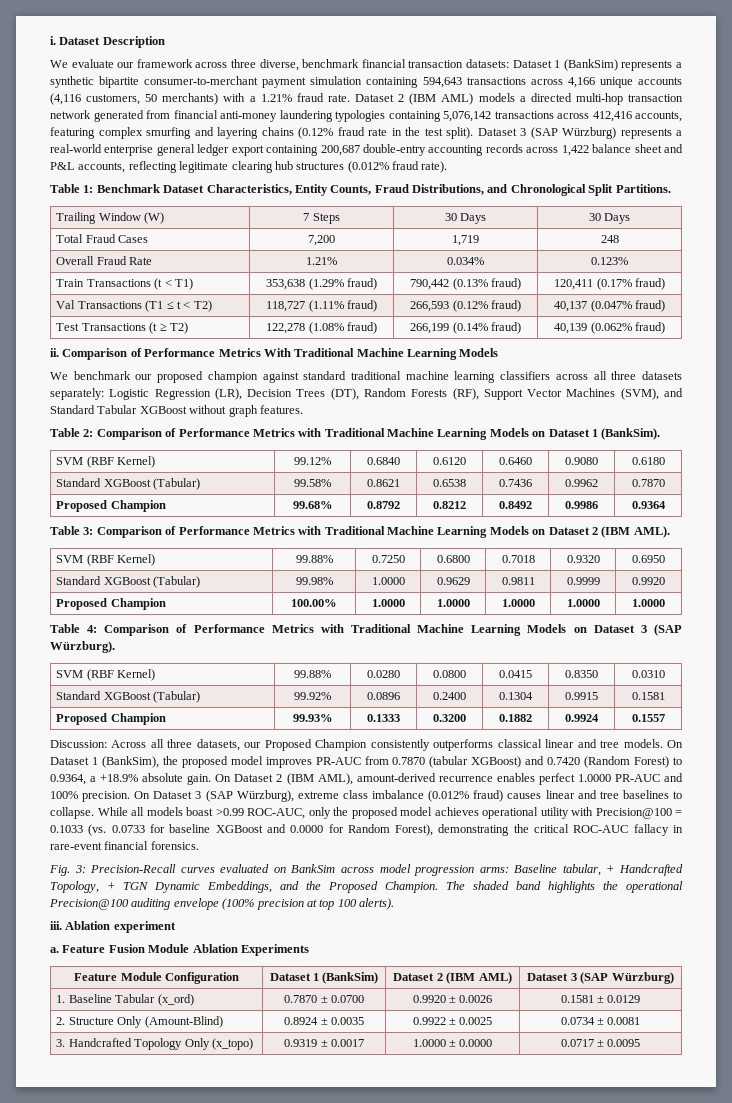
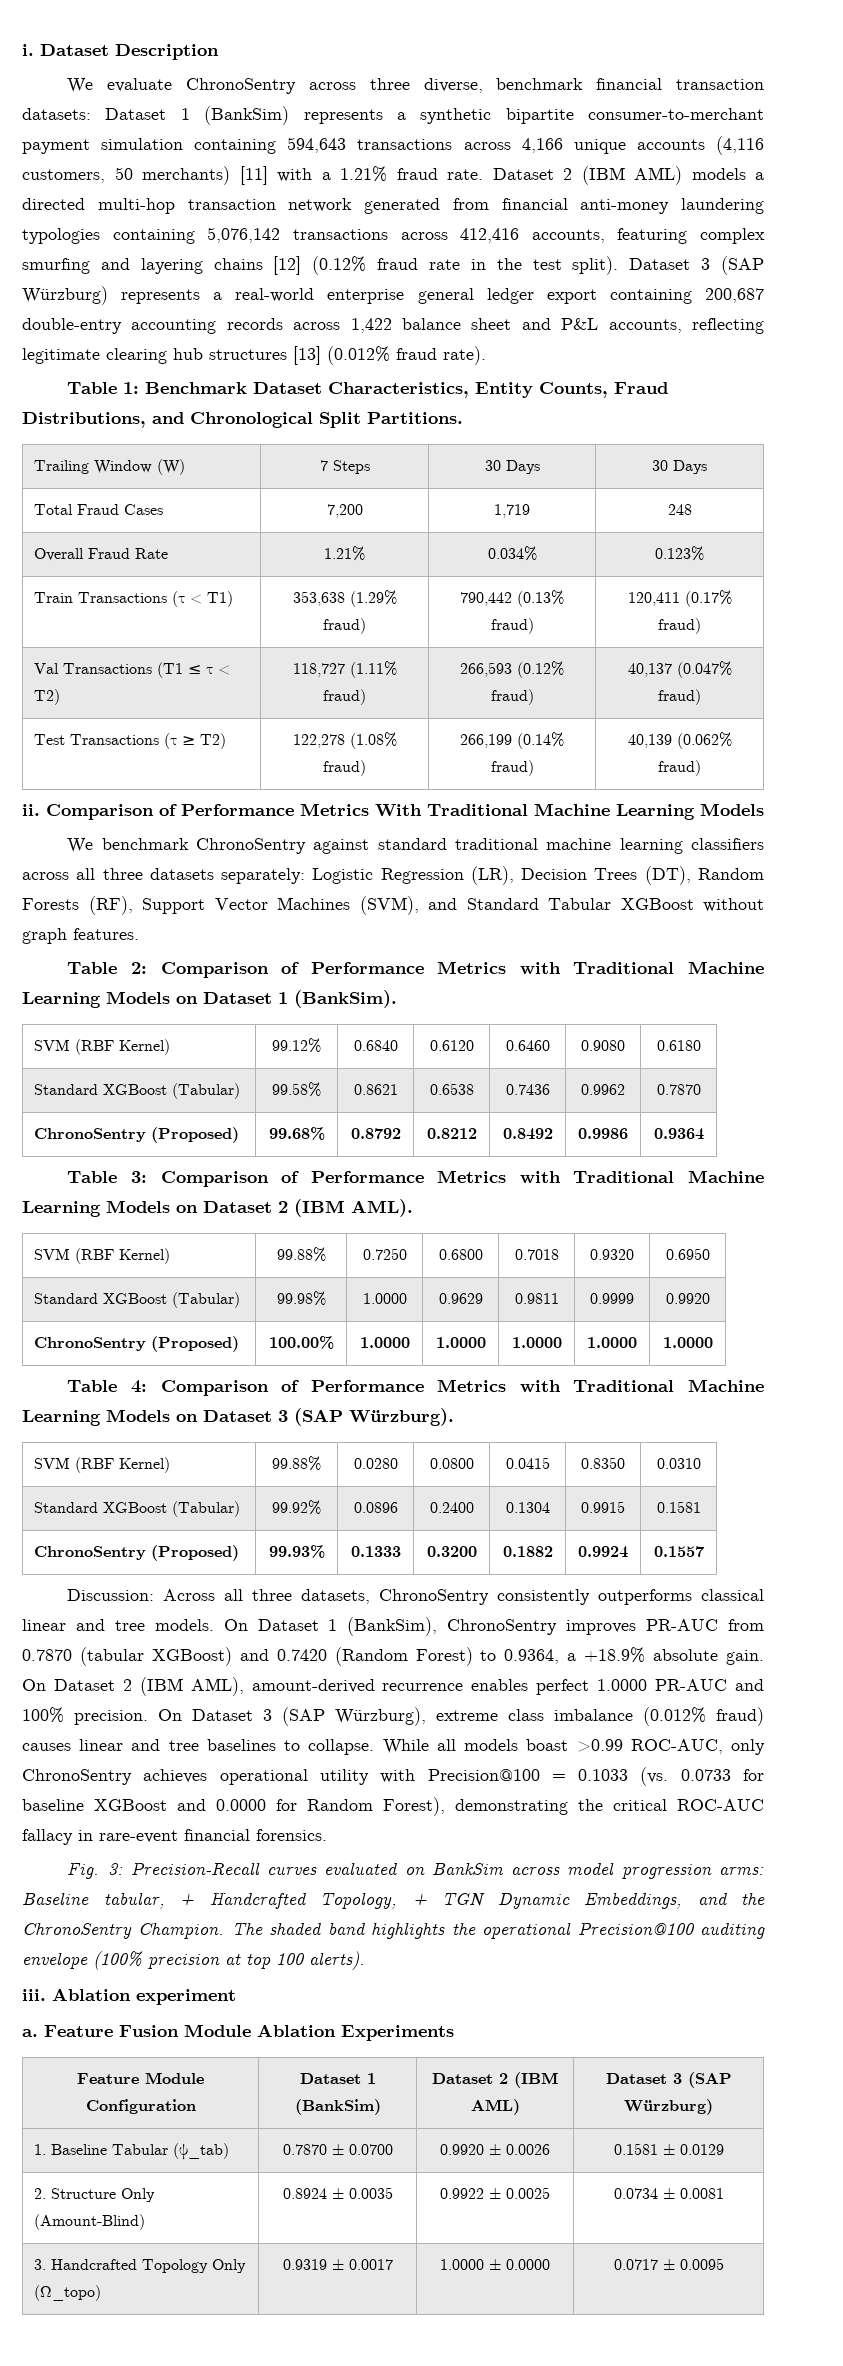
- We evaluate our framework across three diverse, benchmark financial transaction datasets: Dataset 1 (BankSim) represents a synthetic bipartite consumer-to-merchant payment simulation containing 594,643 transactions across 4,166 unique accounts (4,116 customers, 50 merchants) with a 1.21% fraud rate.
+ We evaluate ChronoSentry across three diverse, benchmark financial transaction datasets: Dataset 1 (BankSim) represents a synthetic bipartite consumer-to-merchant payment simulation containing 594,643 transactions across 4,166 unique accounts (4,116 customers, 50 merchants) [11] with a 1.21% fraud rate.
- Dataset 2 (IBM AML) models a directed multi-hop transaction network generated from financial anti-money laundering typologies containing 5,076,142 transactions across 412,416 accounts, featuring complex smurfing and layering chains (0.12% fraud rate in the test split).
+ Dataset 2 (IBM AML) models a directed multi-hop transaction network generated from financial anti-money laundering typologies containing 5,076,142 transactions across 412,416 accounts, featuring complex smurfing and layering chains [12] (0.12% fraud rate in the test split).
- Dataset 3 (SAP Würzburg) represents a real-world enterprise general ledger export containing 200,687 double-entry accounting records across 1,422 balance sheet and P&L accounts, reflecting legitimate clearing hub structures (0.012% fraud rate).
+ Dataset 3 (SAP Würzburg) represents a real-world enterprise general ledger export containing 200,687 double-entry accounting records across 1,422 balance sheet and P&L accounts, reflecting legitimate clearing hub structures [13] (0.012% fraud rate).
- Train Transactions (t < T1) | 353,638 (1.29% fraud) | 790,442 (0.13% fraud) | 120,411 (0.17% fraud)
+ Train Transactions (τ < T1) | 353,638 (1.29% fraud) | 790,442 (0.13% fraud) | 120,411 (0.17% fraud)
- Val Transactions (T1 ≤ t < T2) | 118,727 (1.11% fraud) | 266,593 (0.12% fraud) | 40,137 (0.047% fraud)
+ Val Transactions (T1 ≤ τ < T2) | 118,727 (1.11% fraud) | 266,593 (0.12% fraud) | 40,137 (0.047% fraud)
- Test Transactions (t ≥ T2) | 122,278 (1.08% fraud) | 266,199 (0.14% fraud) | 40,139 (0.062% fraud)
+ Test Transactions (τ ≥ T2) | 122,278 (1.08% fraud) | 266,199 (0.14% fraud) | 40,139 (0.062% fraud)
- We benchmark our proposed champion against standard traditional machine learning classifiers across all three datasets separately: Logistic Regression (LR), Decision Trees (DT), Random Forests (RF), Support Vector Machines (SVM), and Standard Tabular XGBoost without graph features.
+ We benchmark ChronoSentry against standard traditional machine learning classifiers across all three datasets separately: Logistic Regression (LR), Decision Trees (DT), Random Forests (RF), Support Vector Machines (SVM), and Standard Tabular XGBoost without graph features.
- Proposed Champion | 99.68% | 0.8792 | 0.8212 | 0.8492 | 0.9986 | 0.9364
+ ChronoSentry (Proposed) | 99.68% | 0.8792 | 0.8212 | 0.8492 | 0.9986 | 0.9364
- Proposed Champion | 100.00% | 1.0000 | 1.0000 | 1.0000 | 1.0000 | 1.0000
+ ChronoSentry (Proposed) | 100.00% | 1.0000 | 1.0000 | 1.0000 | 1.0000 | 1.0000
- Proposed Champion | 99.93% | 0.1333 | 0.3200 | 0.1882 | 0.9924 | 0.1557
+ ChronoSentry (Proposed) | 99.93% | 0.1333 | 0.3200 | 0.1882 | 0.9924 | 0.1557
- Discussion: Across all three datasets, our Proposed Champion consistently outperforms classical linear and tree models.
+ Discussion: Across all three datasets, ChronoSentry consistently outperforms classical linear and tree models.
- On Dataset 1 (BankSim), the proposed model improves PR-AUC from 0.7870 (tabular XGBoost) and 0.7420 (Random Forest) to 0.9364, a +18.9% absolute gain.
+ On Dataset 1 (BankSim), ChronoSentry improves PR-AUC from 0.7870 (tabular XGBoost) and 0.7420 (Random Forest) to 0.9364, a +18.9% absolute gain.
- While all models boast >0.99 ROC-AUC, only the proposed model achieves operational utility with Precision@100 = 0.1033 (vs. 0.0733 for baseline XGBoost and 0.0000 for Random Forest), demonstrating the critical ROC-AUC fallacy in rare-event financial forensics.
+ While all models boast >0.99 ROC-AUC, only ChronoSentry achieves operational utility with Precision@100 = 0.1033 (vs. 0.0733 for baseline XGBoost and 0.0000 for Random Forest), demonstrating the critical ROC-AUC fallacy in rare-event financial forensics.
- Fig. 3: Precision-Recall curves evaluated on BankSim across model progression arms: Baseline tabular, + Handcrafted Topology, + TGN Dynamic Embeddings, and the Proposed Champion.
+ Fig. 3: Precision-Recall curves evaluated on BankSim across model progression arms: Baseline tabular, + Handcrafted Topology, + TGN Dynamic Embeddings, and the ChronoSentry Champion.
- 1. Baseline Tabular (x_ord) | 0.7870 ± 0.0700 | 0.9920 ± 0.0026 | 0.1581 ± 0.0129
+ 1. Baseline Tabular (ψ_tab) | 0.7870 ± 0.0700 | 0.9920 ± 0.0026 | 0.1581 ± 0.0129
- 3. Handcrafted Topology Only (x_topo) | 0.9319 ± 0.0017 | 1.0000 ± 0.0000 | 0.0717 ± 0.0095
+ 3. Handcrafted Topology Only (Ω_topo) | 0.9319 ± 0.0017 | 1.0000 ± 0.0000 | 0.0717 ± 0.0095

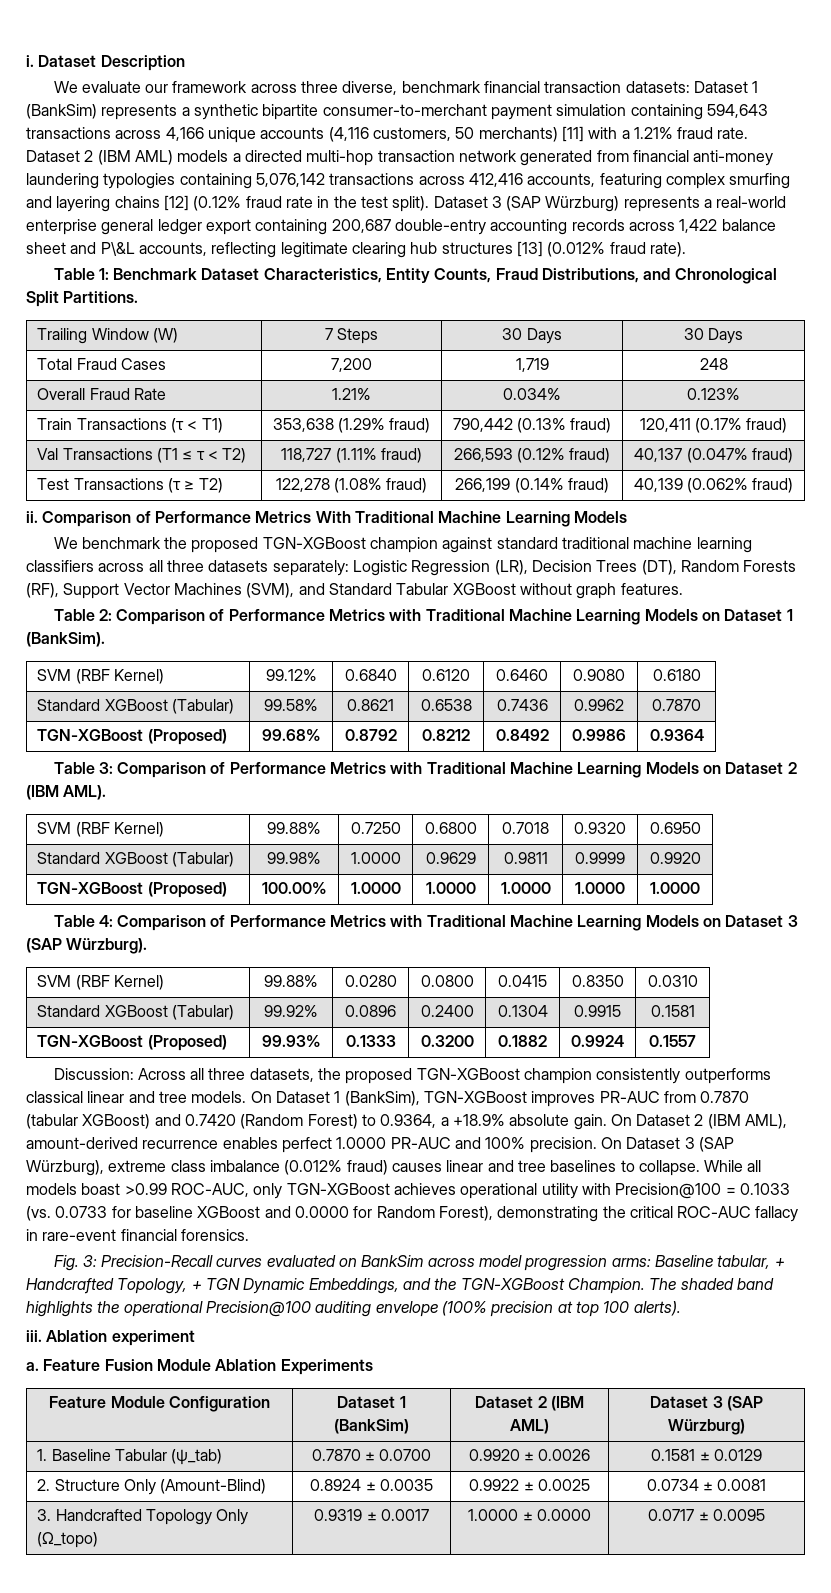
- We evaluate ChronoSentry across three diverse, benchmark financial transaction datasets: Dataset 1 (BankSim) represents a synthetic bipartite consumer-to-merchant payment simulation containing 594,643 transactions across 4,166 unique accounts (4,116 customers, 50 merchants) [11] with a 1.21% fraud rate.
+ We evaluate our framework across three diverse, benchmark financial transaction datasets: Dataset 1 (BankSim) represents a synthetic bipartite consumer-to-merchant payment simulation containing 594,643 transactions across 4,166 unique accounts (4,116 customers, 50 merchants) [11] with a 1.21% fraud rate.
- Dataset 3 (SAP Würzburg) represents a real-world enterprise general ledger export containing 200,687 double-entry accounting records across 1,422 balance sheet and P&L accounts, reflecting legitimate clearing hub structures [13] (0.012% fraud rate).
+ Dataset 3 (SAP Würzburg) represents a real-world enterprise general ledger export containing 200,687 double-entry accounting records across 1,422 balance sheet and P\&L accounts, reflecting legitimate clearing hub structures [13] (0.012% fraud rate).
- We benchmark ChronoSentry against standard traditional machine learning classifiers across all three datasets separately: Logistic Regression (LR), Decision Trees (DT), Random Forests (RF), Support Vector Machines (SVM), and Standard Tabular XGBoost without graph features.
+ We benchmark the proposed TGN-XGBoost champion against standard traditional machine learning classifiers across all three datasets separately: Logistic Regression (LR), Decision Trees (DT), Random Forests (RF), Support Vector Machines (SVM), and Standard Tabular XGBoost without graph features.
- ChronoSentry (Proposed) | 99.68% | 0.8792 | 0.8212 | 0.8492 | 0.9986 | 0.9364
+ TGN-XGBoost (Proposed) | 99.68% | 0.8792 | 0.8212 | 0.8492 | 0.9986 | 0.9364
- ChronoSentry (Proposed) | 100.00% | 1.0000 | 1.0000 | 1.0000 | 1.0000 | 1.0000
+ TGN-XGBoost (Proposed) | 100.00% | 1.0000 | 1.0000 | 1.0000 | 1.0000 | 1.0000
- ChronoSentry (Proposed) | 99.93% | 0.1333 | 0.3200 | 0.1882 | 0.9924 | 0.1557
+ TGN-XGBoost (Proposed) | 99.93% | 0.1333 | 0.3200 | 0.1882 | 0.9924 | 0.1557
- Discussion: Across all three datasets, ChronoSentry consistently outperforms classical linear and tree models.
+ Discussion: Across all three datasets, the proposed TGN-XGBoost champion consistently outperforms classical linear and tree models.
- On Dataset 1 (BankSim), ChronoSentry improves PR-AUC from 0.7870 (tabular XGBoost) and 0.7420 (Random Forest) to 0.9364, a +18.9% absolute gain.
+ On Dataset 1 (BankSim), TGN-XGBoost improves PR-AUC from 0.7870 (tabular XGBoost) and 0.7420 (Random Forest) to 0.9364, a +18.9% absolute gain.
- While all models boast >0.99 ROC-AUC, only ChronoSentry achieves operational utility with Precision@100 = 0.1033 (vs. 0.0733 for baseline XGBoost and 0.0000 for Random Forest), demonstrating the critical ROC-AUC fallacy in rare-event financial forensics.
+ While all models boast >0.99 ROC-AUC, only TGN-XGBoost achieves operational utility with Precision@100 = 0.1033 (vs. 0.0733 for baseline XGBoost and 0.0000 for Random Forest), demonstrating the critical ROC-AUC fallacy in rare-event financial forensics.
- Fig. 3: Precision-Recall curves evaluated on BankSim across model progression arms: Baseline tabular, + Handcrafted Topology, + TGN Dynamic Embeddings, and the ChronoSentry Champion.
+ Fig. 3: Precision-Recall curves evaluated on BankSim across model progression arms: Baseline tabular, + Handcrafted Topology, + TGN Dynamic Embeddings, and the TGN-XGBoost Champion.

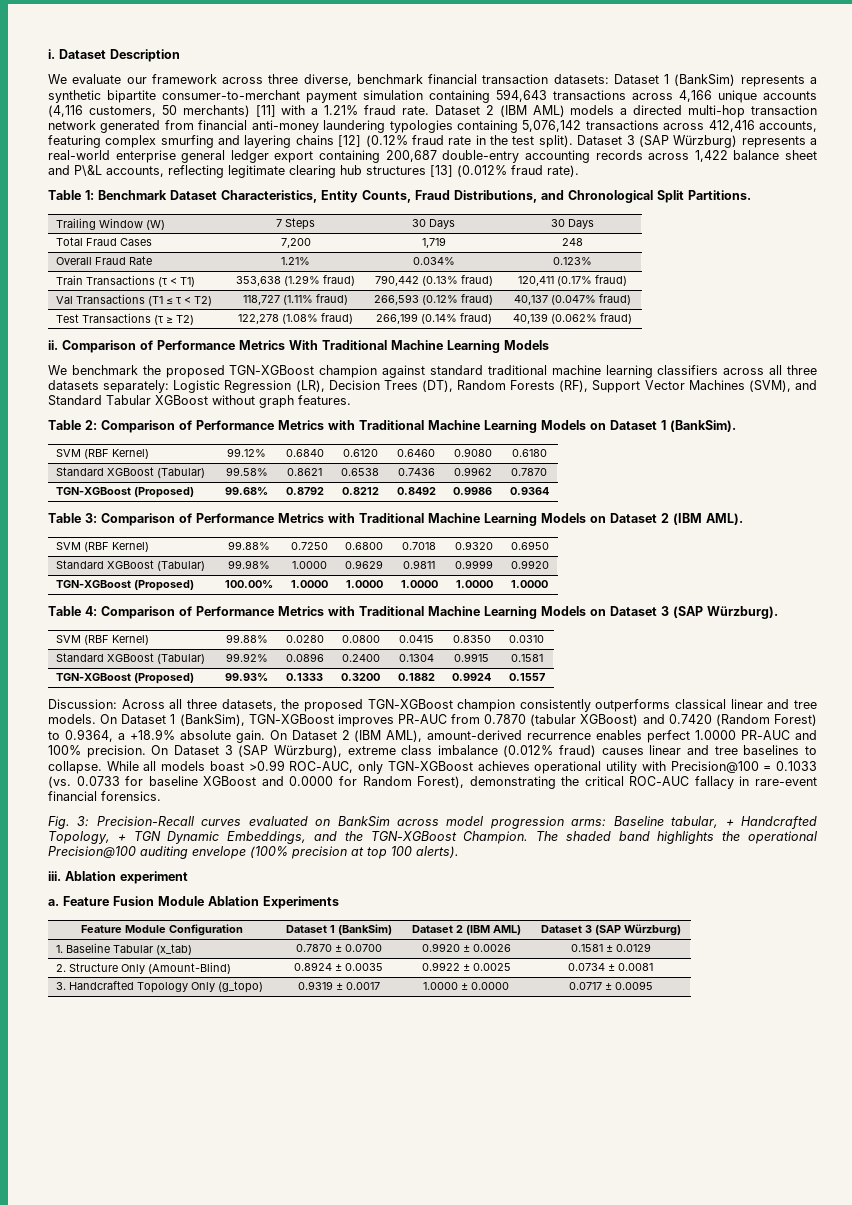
- 1. Baseline Tabular (ψ_tab) | 0.7870 ± 0.0700 | 0.9920 ± 0.0026 | 0.1581 ± 0.0129
+ 1. Baseline Tabular (x_tab) | 0.7870 ± 0.0700 | 0.9920 ± 0.0026 | 0.1581 ± 0.0129
- 3. Handcrafted Topology Only (Ω_topo) | 0.9319 ± 0.0017 | 1.0000 ± 0.0000 | 0.0717 ± 0.0095
+ 3. Handcrafted Topology Only (g_topo) | 0.9319 ± 0.0017 | 1.0000 ± 0.0000 | 0.0717 ± 0.0095

